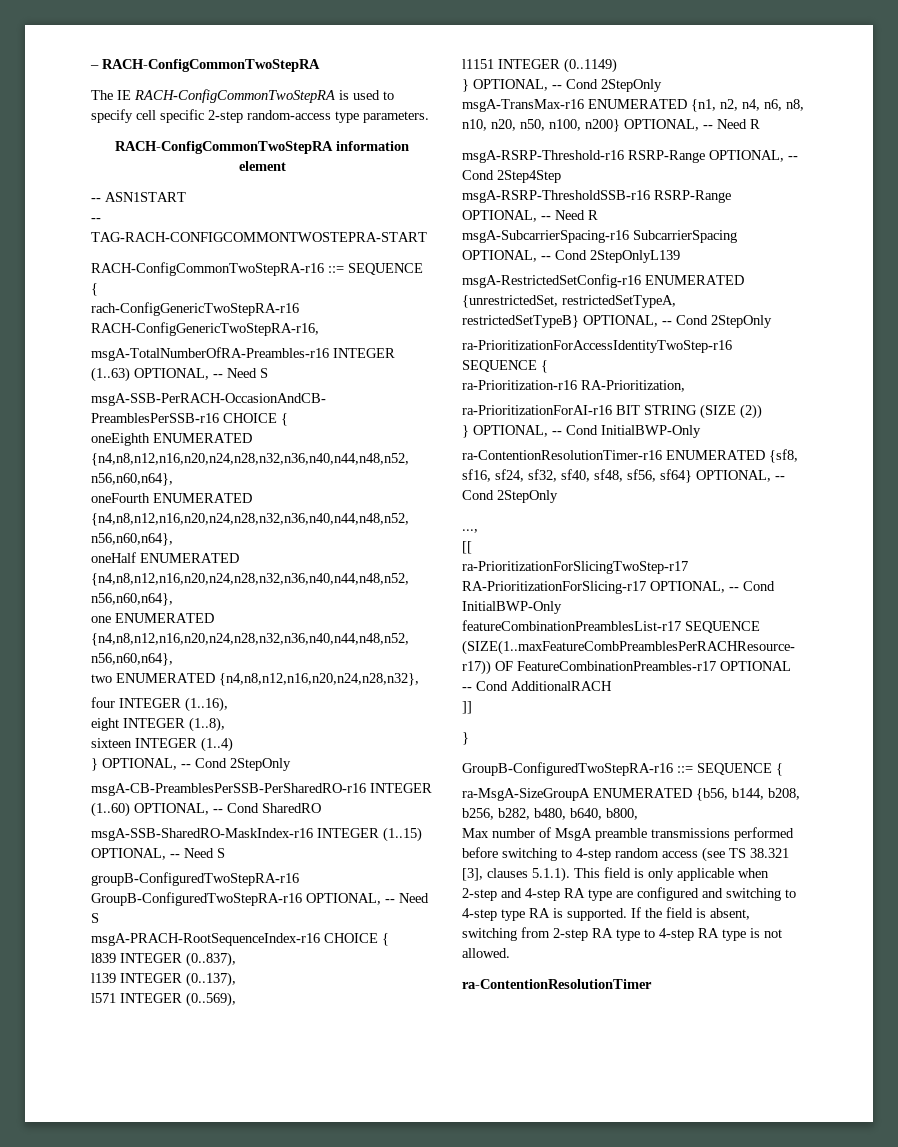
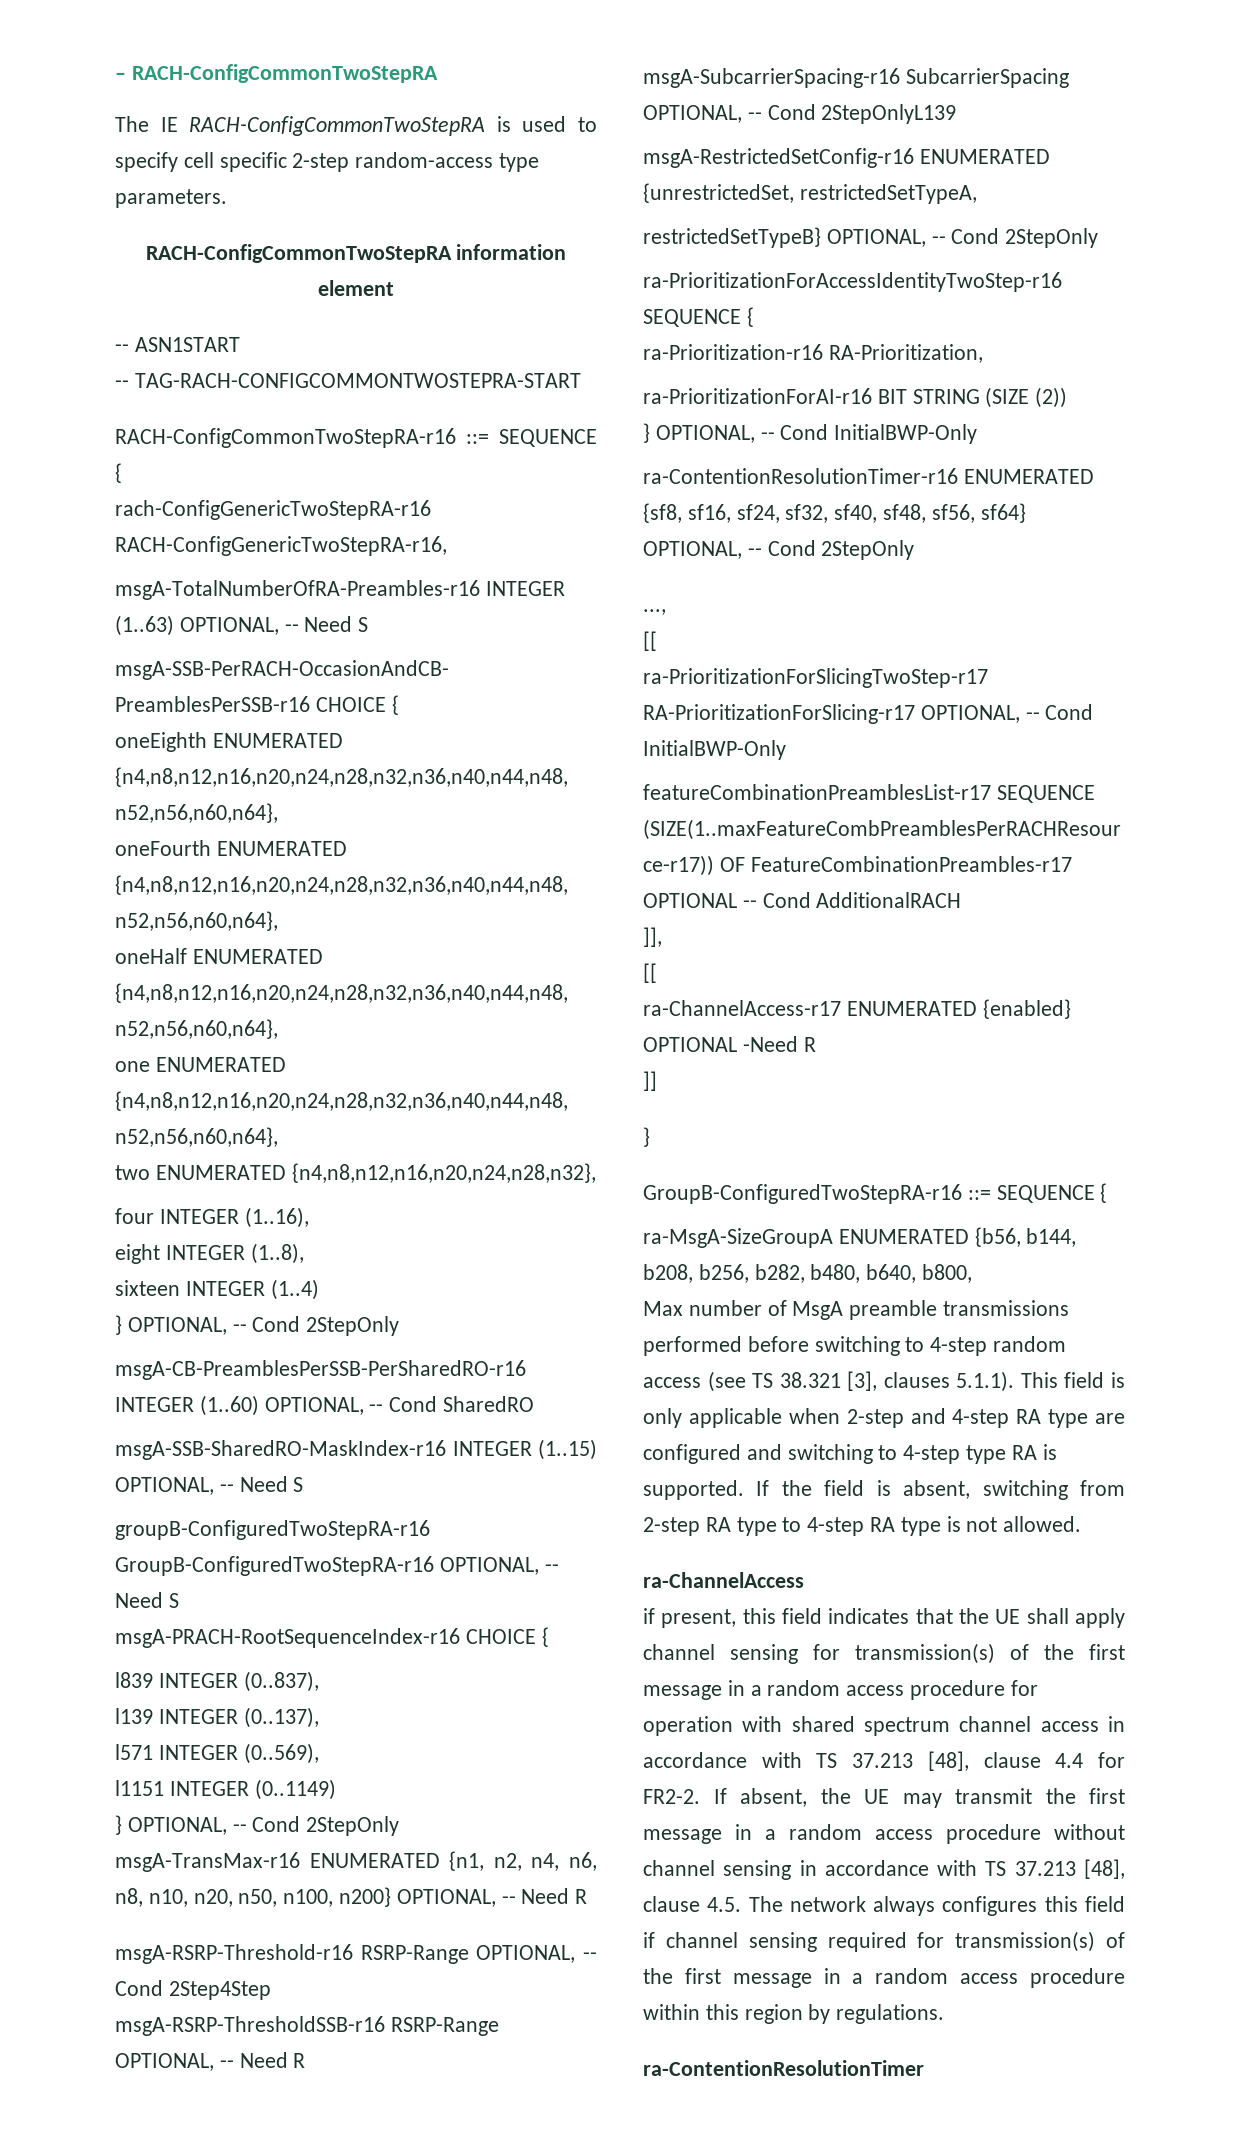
+ ]],
+ [[
+ ra-ChannelAccess-r17 ENUMERATED {enabled} OPTIONAL -Need R
+ ra-ChannelAccess
+ if present, this field indicates that the UE shall apply channel sensing for transmission(s) of the first message in a random access procedure for operation with shared spectrum channel access in accordance with TS 37.213 [48], clause 4.4 for FR2-2. If absent, the UE may transmit the first message in a random access procedure without channel sensing in accordance with TS 37.213 [48], clause 4.5. The network always configures this field if channel sensing required for transmission(s) of the first message in a random access procedure within this region by regulations.

